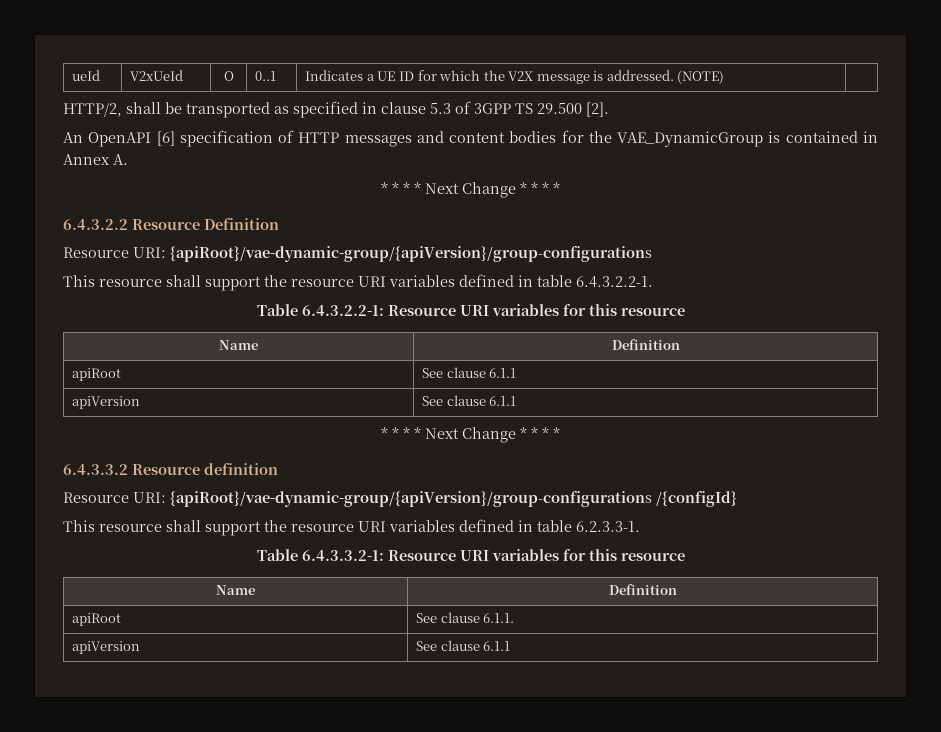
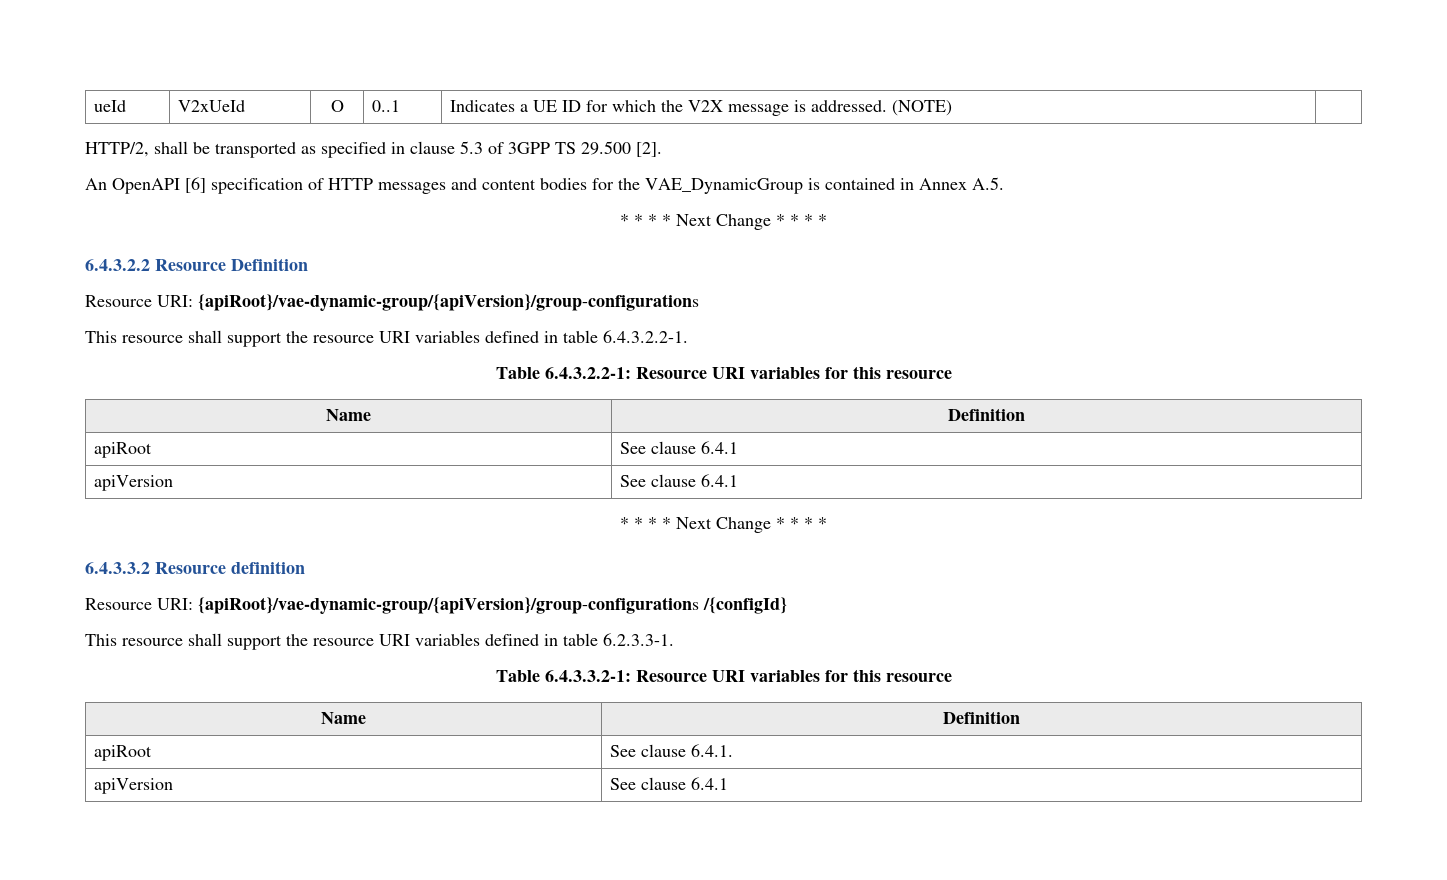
- An OpenAPI [6] specification of HTTP messages and content bodies for the VAE_DynamicGroup is contained in Annex A.
+ An OpenAPI [6] specification of HTTP messages and content bodies for the VAE_DynamicGroup is contained in Annex A.5.
- apiRoot | See clause 6.1.1
- apiVersion | See clause 6.1.1
+ apiRoot | See clause 6.4.1
+ apiVersion | See clause 6.4.1
- apiRoot | See clause 6.1.1.
- apiVersion | See clause 6.1.1
+ apiRoot | See clause 6.4.1.
+ apiVersion | See clause 6.4.1

